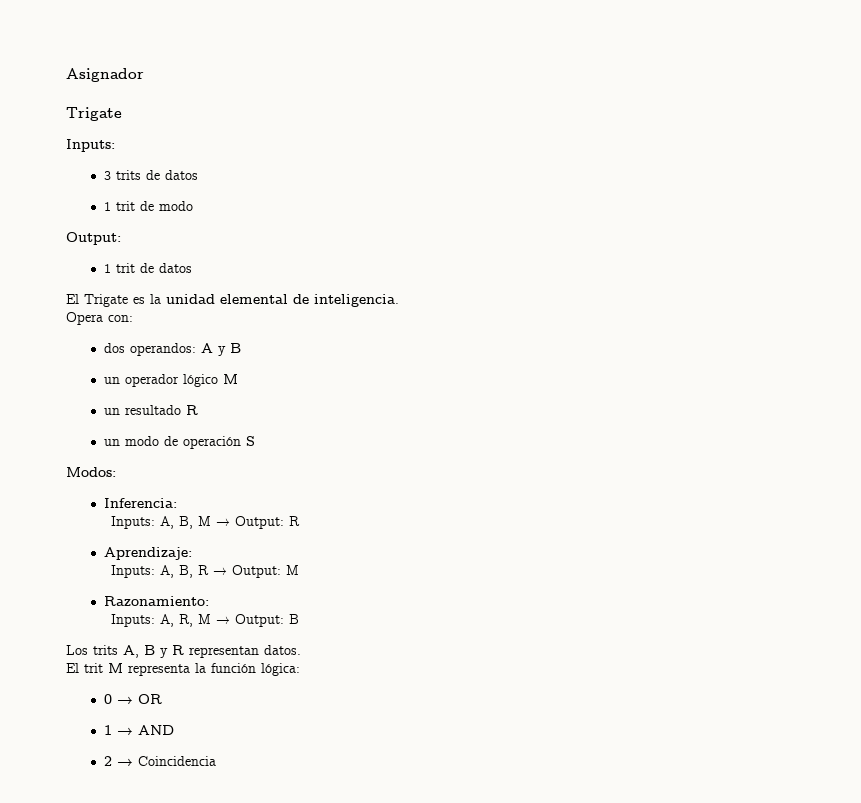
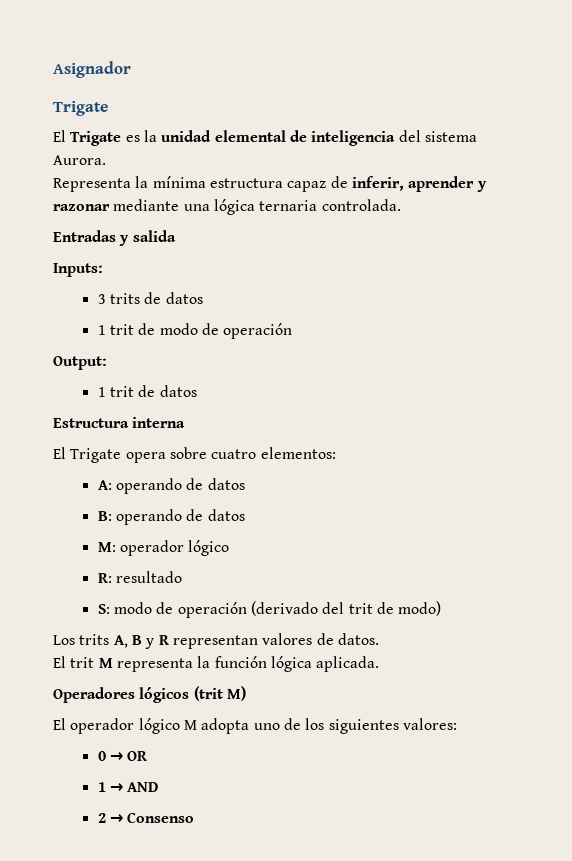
+ El Trigate es la unidad elemental de inteligencia del sistema Aurora.
+ Representa la mínima estructura capaz de inferir, aprender y razonar mediante una lógica ternaria controlada.
+ Entradas y salida
- 1 trit de modo
+ 1 trit de modo de operación
- El Trigate es la unidad elemental de inteligencia.
- Opera con:
- dos operandos: A y B
- un operador lógico M
- un resultado R
- un modo de operación S
- Modos:
- Inferencia:
- Inputs: A, B, M → Output: R
- Aprendizaje:
- Inputs: A, B, R → Output: M
- Razonamiento:
- Inputs: A, R, M → Output: B
+ Estructura interna
+ El Trigate opera sobre cuatro elementos:
+ A: operando de datos
+ B: operando de datos
+ M: operador lógico
+ R: resultado
+ S: modo de operación (derivado del trit de modo)
- Los trits A, B y R representan datos.
+ Los trits A, B y R representan valores de datos.
- El trit M representa la función lógica:
+ El trit M representa la función lógica aplicada.
+ Operadores lógicos (trit M)
+ El operador lógico M adopta uno de los siguientes valores:
- 2 → Coincidencia
+ 2 → Consenso

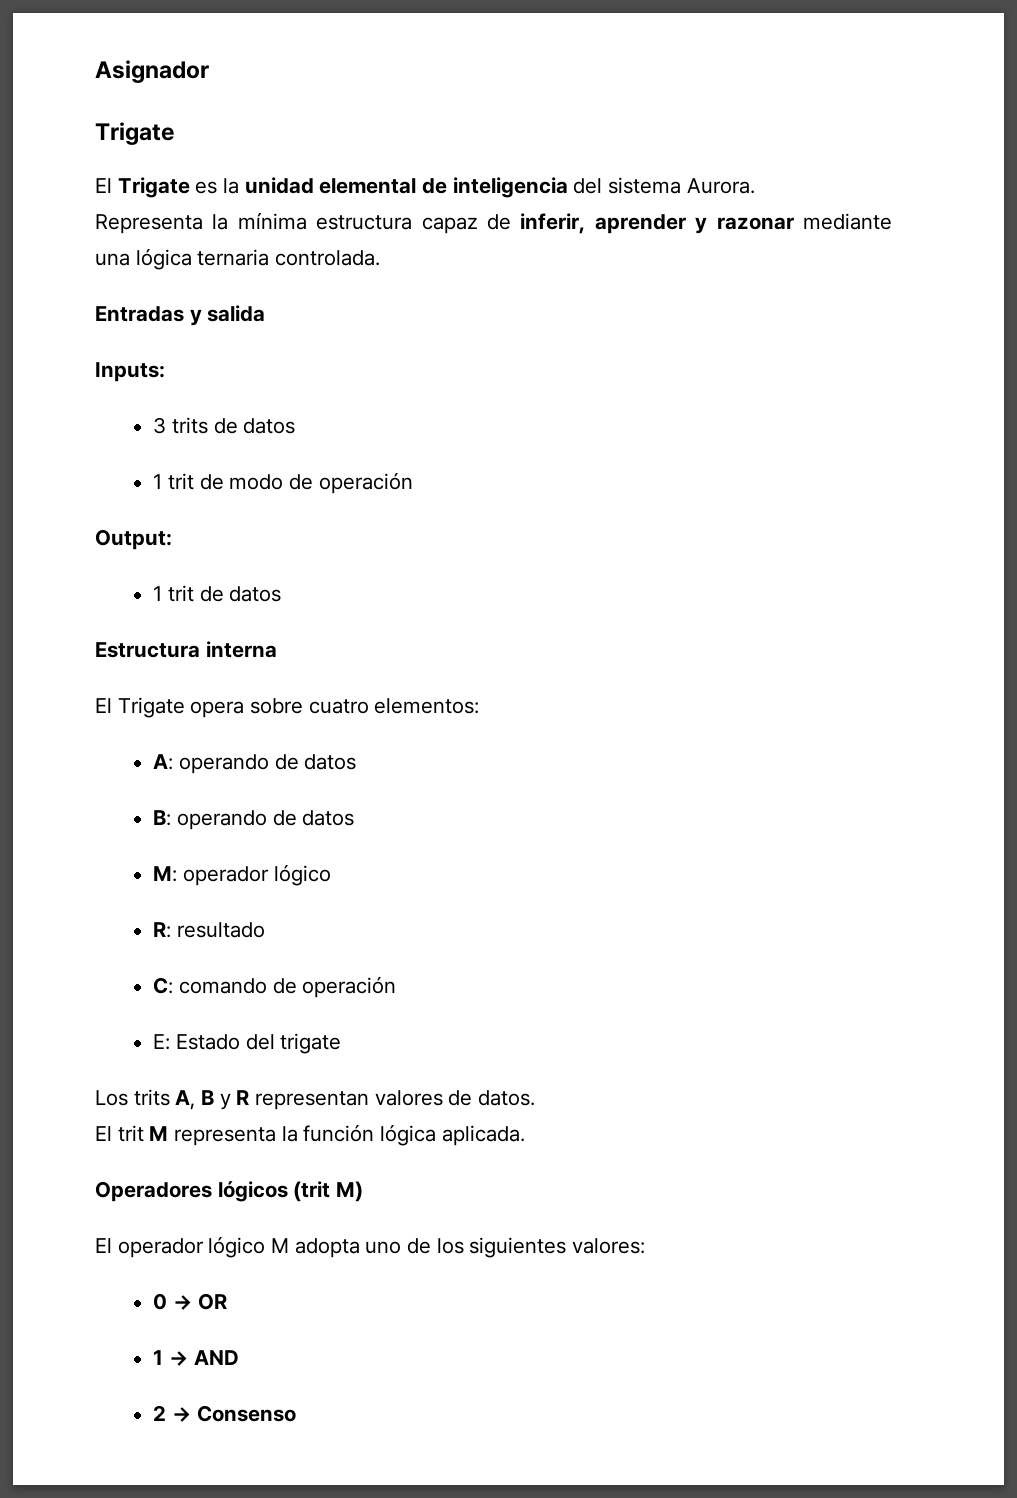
- S: modo de operación (derivado del trit de modo)
+ C: comando de operación
+ E: Estado del trigate

